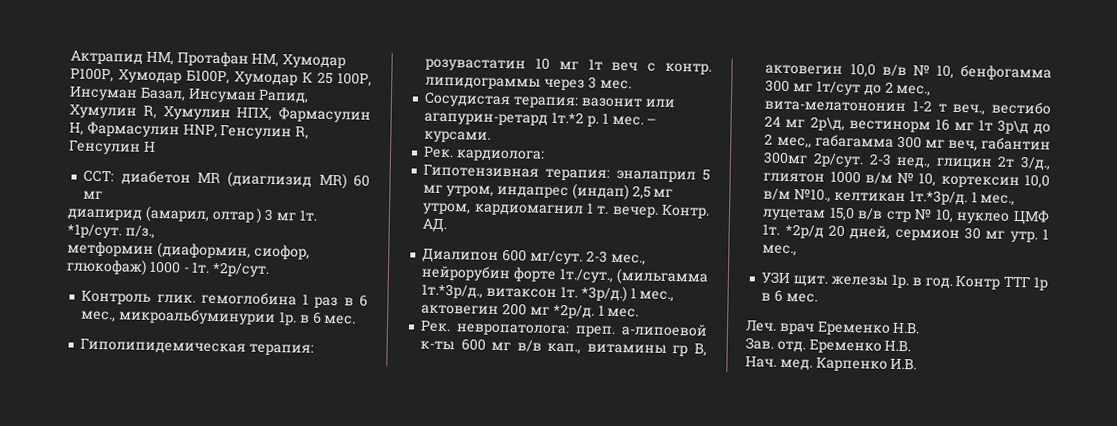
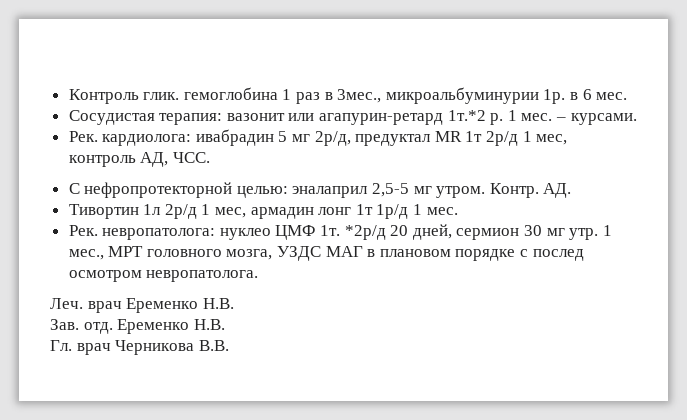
- Актрапид НМ, Протафан НМ, Хумодар Р100Р, Хумодар Б100Р, Хумодар К 25 100Р, Инсуман Базал, Инсуман Рапид, Хумулин R, Хумулин НПХ, Фармасулин Н, Фармасулин НNР, Генсулин R, Генсулин Н
- ССТ: диабетон МR (диаглизид МR) 60 мг
- диапирид (амарил, олтар ) 3 мг 1т. *1р/сут. п/з.,
- метформин (диаформин, сиофор, глюкофаж) 1000 - 1т. *2р/сут.
- Контроль глик. гемоглобина 1 раз в 6 мес., микроальбуминурии 1р. в 6 мес.
+ Контроль глик. гемоглобина 1 раз в 3мес., микроальбуминурии 1р. в 6 мес.
- Гиполипидемическая терапия: розувастатин 10 мг 1т веч с контр. липидограммы через 3 мес.
- Рек. кардиолога:
- Гипотензивная терапия: эналаприл 5 мг утром, индапрес (индап) 2,5 мг утром, кардиомагнил 1 т. вечер. Контр. АД.
- Диалипон 600 мг/сут. 2-3 мес., нейрорубин форте 1т./сут., (мильгамма 1т.*3р/д., витаксон 1т. *3р/д.) 1 мес., актовегин 200 мг *2р/д. 1 мес.
- Рек. невропатолога: преп. а-липоевой к-ты 600 мг в/в кап., витамины гр В, актовегин 10,0 в/в № 10, бенфогамма 300 мг 1т/сут до 2 мес., вита-мелатононин 1-2 т веч., вестибо 24 мг 2р\д, вестинорм 16 мг 1т 3р\д до 2 мес,, габагамма 300 мг веч, габантин 300мг 2р/сут. 2-3 нед., глицин 2т 3/д., глиятон 1000 в/м № 10, кортексин 10,0 в/м №10., келтикан 1т.*3р/д. 1 мес., луцетам 15,0 в/в стр № 10, нуклео ЦМФ 1т.
+ Рек. кардиолога: ивабрадин 5 мг 2р/д, предуктал MR 1т 2р/д 1 мес, контроль АД, ЧСС.
+ С нефропротекторной целью: эналаприл 2,5-5 мг утром. Контр. АД.
+ Тивортин 1л 2р/д 1 мес, армадин лонг 1т 1р/д 1 мес.
+ Рек. невропатолога: нуклео ЦМФ 1т.
- *2р/д 20 дней, сермион 30 мг утр. 1 мес.,
- УЗИ щит. железы 1р. в год. Контр ТТГ 1р в 6 мес.
+ *2р/д 20 дней, сермион 30 мг утр. 1 мес., МРТ головного мозга, УЗДС МАГ в плановом порядке с послед осмотром невропатолога.
- Нач. мед. Карпенко И.В.
+ Гл. врач Черникова В.В.

